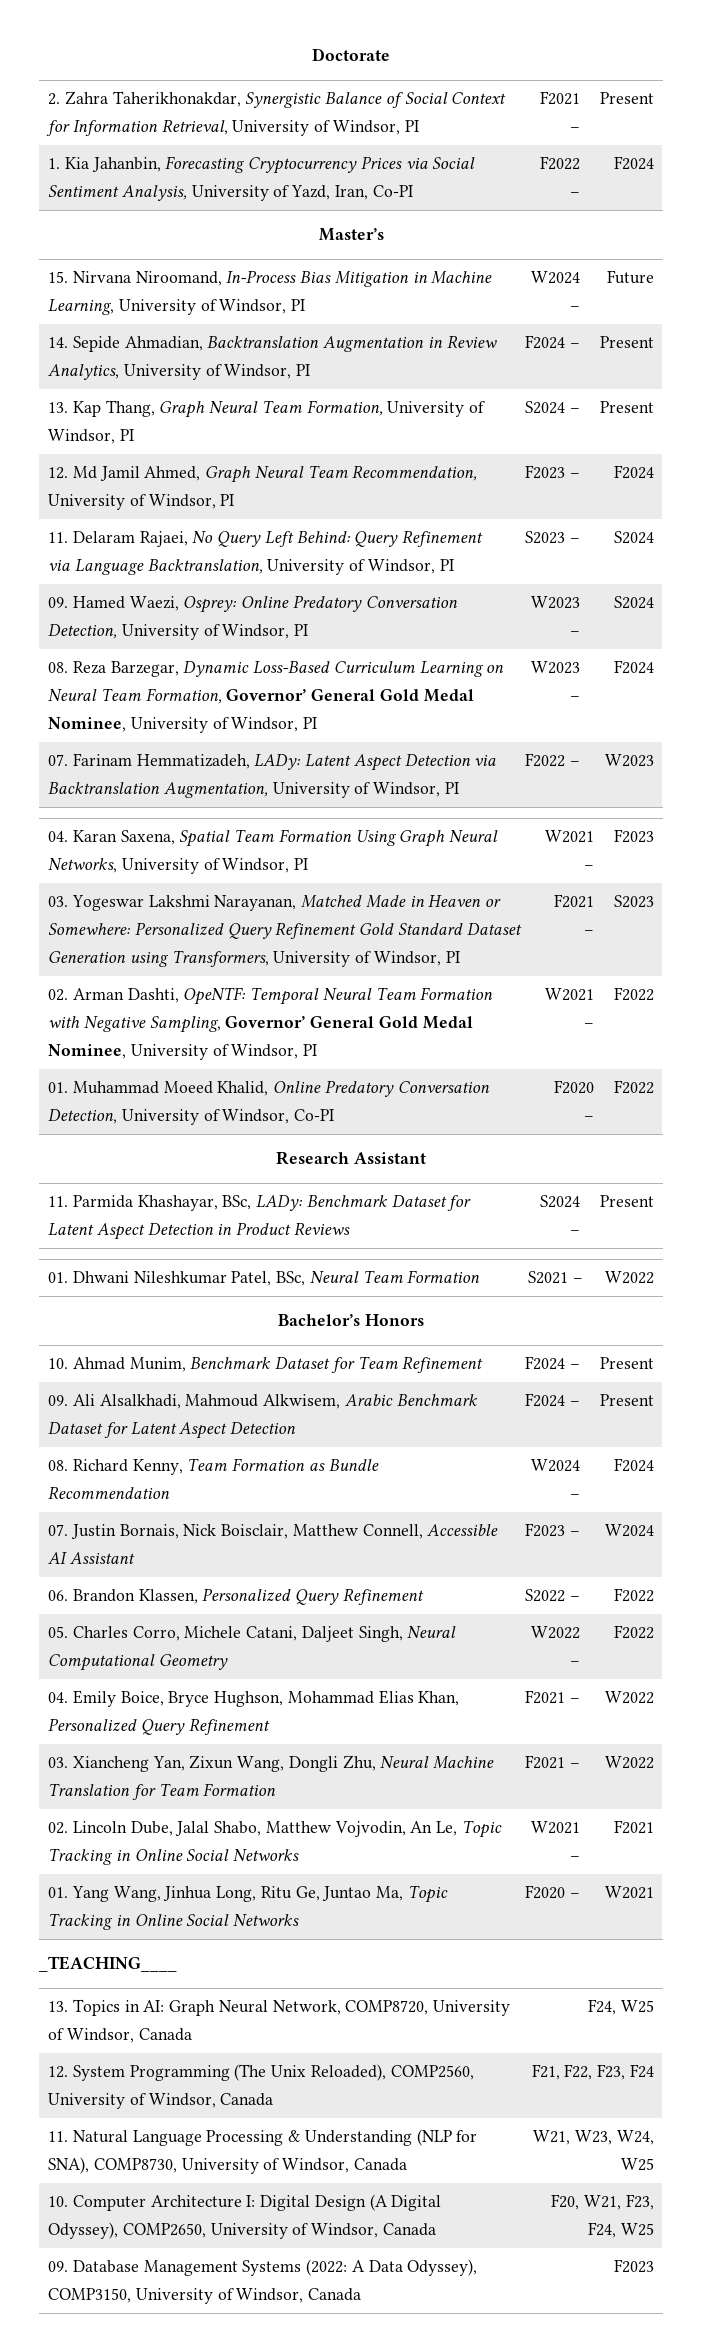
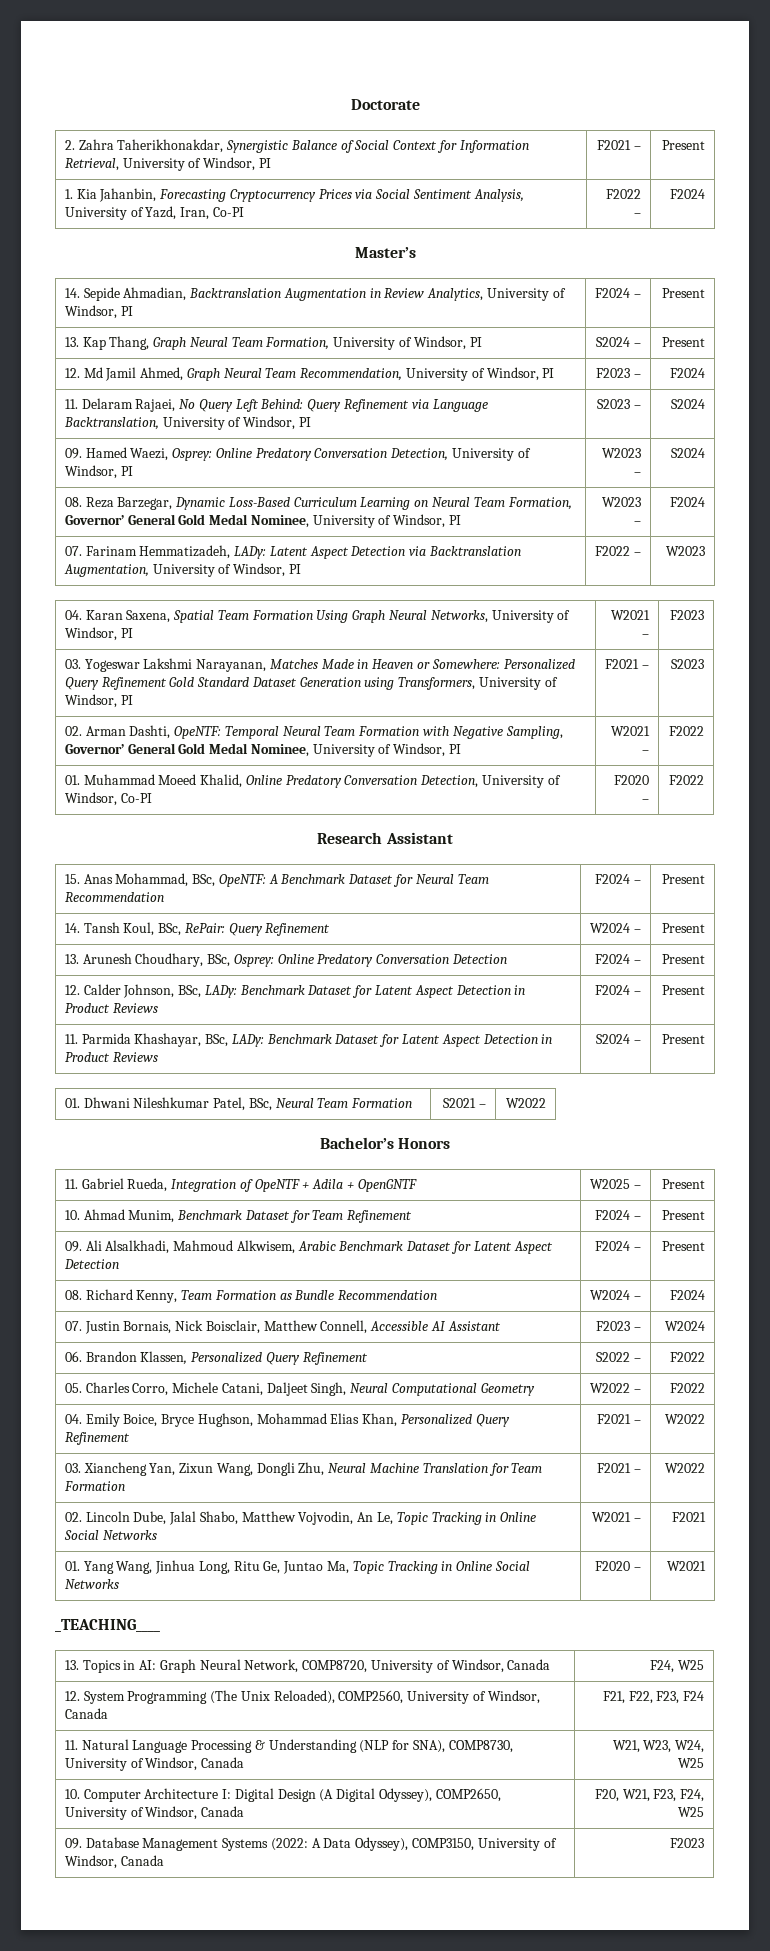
- 15. Nirvana Niroomand, In-Process Bias Mitigation in Machine Learning, University of Windsor, PI | W2024 – | Future
- 03. Yogeswar Lakshmi Narayanan, Matched Made in Heaven or Somewhere: Personalized Query Refinement Gold Standard Dataset Generation using Transformers, University of Windsor, PI | F2021 – | S2023
+ 03. Yogeswar Lakshmi Narayanan, Matches Made in Heaven or Somewhere: Personalized Query Refinement Gold Standard Dataset Generation using Transformers, University of Windsor, PI | F2021 – | S2023
+ 15. Anas Mohammad, BSc, OpeNTF: A Benchmark Dataset for Neural Team Recommendation | F2024 – | Present
+ 14. Tansh Koul, BSc, RePair: Query Refinement | W2024 – | Present
+ 13. Arunesh Choudhary, BSc, Osprey: Online Predatory Conversation Detection | F2024 – | Present
+ 12. Calder Johnson, BSc, LADy: Benchmark Dataset for Latent Aspect Detection in Product Reviews | F2024 – | Present
+ 11. Gabriel Rueda, Integration of OpeNTF + Adila + OpenGNTF | W2025 – | Present

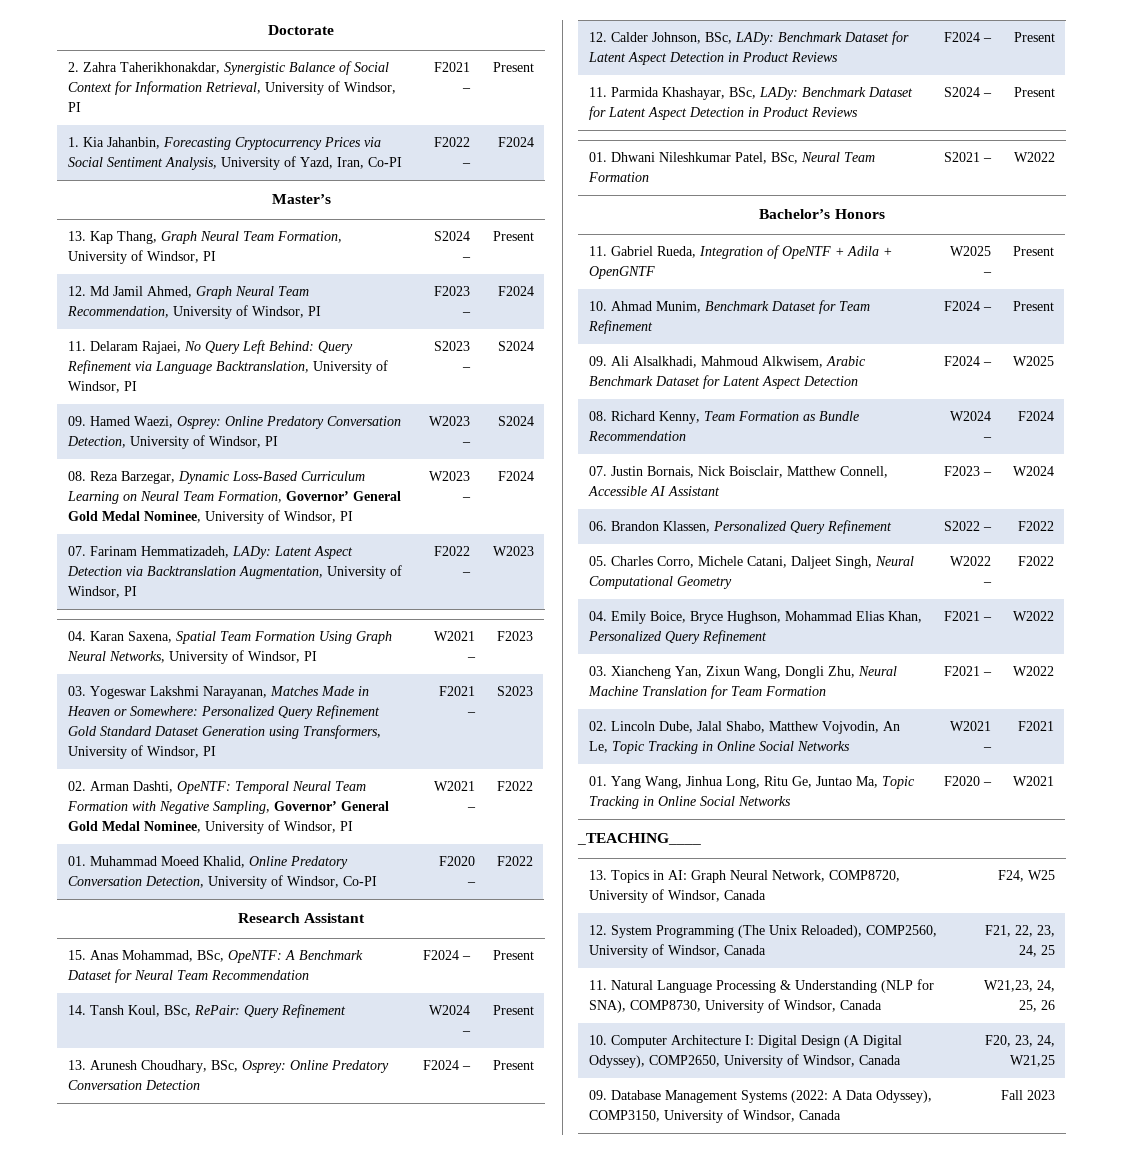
- 14. Sepide Ahmadian, Backtranslation Augmentation in Review Analytics, University of Windsor, PI | F2024 – | Present
- 09. Ali Alsalkhadi, Mahmoud Alkwisem, Arabic Benchmark Dataset for Latent Aspect Detection | F2024 – | Present
+ 09. Ali Alsalkhadi, Mahmoud Alkwisem, Arabic Benchmark Dataset for Latent Aspect Detection | F2024 – | W2025
- 12. System Programming (The Unix Reloaded), COMP2560, University of Windsor, Canada | F21, F22, F23, F24
+ 12. System Programming (The Unix Reloaded), COMP2560, University of Windsor, Canada | F21, 22, 23, 24, 25
- 11. Natural Language Processing & Understanding (NLP for SNA), COMP8730, University of Windsor, Canada | W21, W23, W24, W25
+ 11. Natural Language Processing & Understanding (NLP for SNA), COMP8730, University of Windsor, Canada | W21,23, 24, 25, 26
- 10. Computer Architecture I: Digital Design (A Digital Odyssey), COMP2650, University of Windsor, Canada | F20, W21, F23, F24, W25
+ 10. Computer Architecture I: Digital Design (A Digital Odyssey), COMP2650, University of Windsor, Canada | F20, 23, 24, W21,25
- 09. Database Management Systems (2022: A Data Odyssey), COMP3150, University of Windsor, Canada | F2023
+ 09. Database Management Systems (2022: A Data Odyssey), COMP3150, University of Windsor, Canada | Fall 2023

